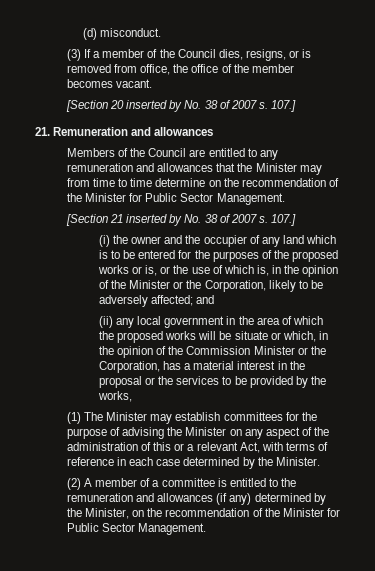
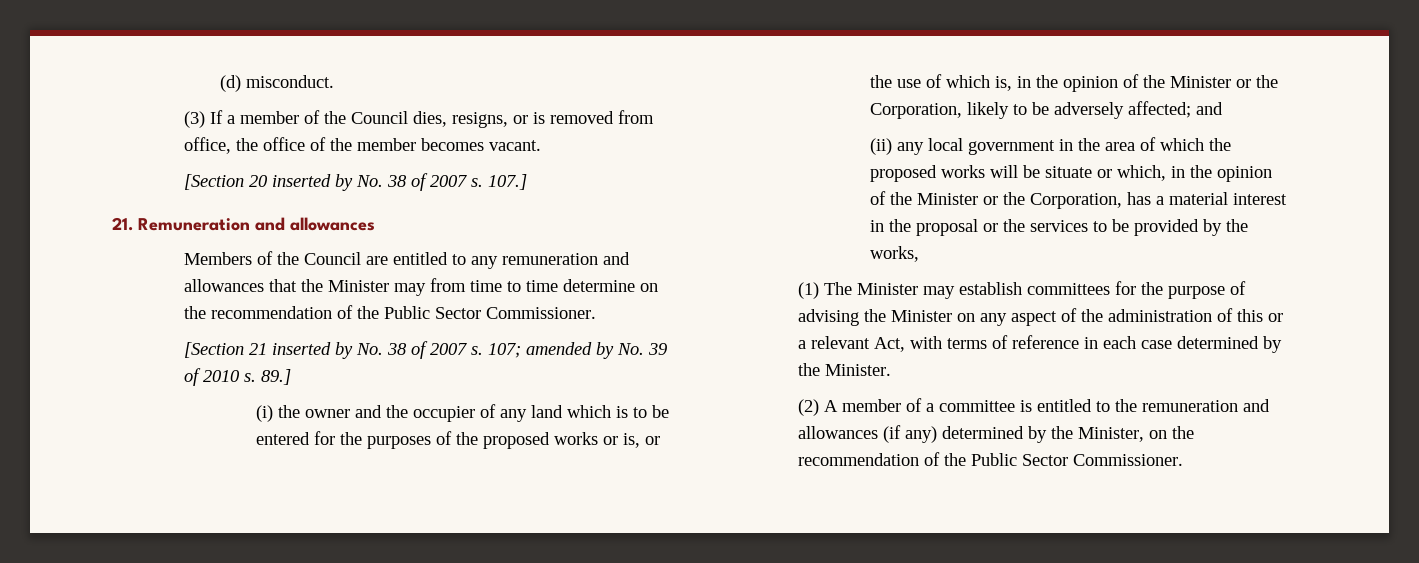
- Members of the Council are entitled to any remuneration and allowances that the Minister may from time to time determine on the recommendation of the Minister for Public Sector Management.
+ Members of the Council are entitled to any remuneration and allowances that the Minister may from time to time determine on the recommendation of the Public Sector Commissioner.
- [Section 21 inserted by No. 38 of 2007 s. 107.]
+ [Section 21 inserted by No. 38 of 2007 s. 107; amended by No. 39 of 2010 s. 89.]
- (ii) any local government in the area of which the proposed works will be situate or which, in the opinion of the Commission Minister or the Corporation, has a material interest in the proposal or the services to be provided by the works,
+ (ii) any local government in the area of which the proposed works will be situate or which, in the opinion of the Minister or the Corporation, has a material interest in the proposal or the services to be provided by the works,
- (2) A member of a committee is entitled to the remuneration and allowances (if any) determined by the Minister, on the recommendation of the Minister for Public Sector Management.
+ (2) A member of a committee is entitled to the remuneration and allowances (if any) determined by the Minister, on the recommendation of the Public Sector Commissioner.

